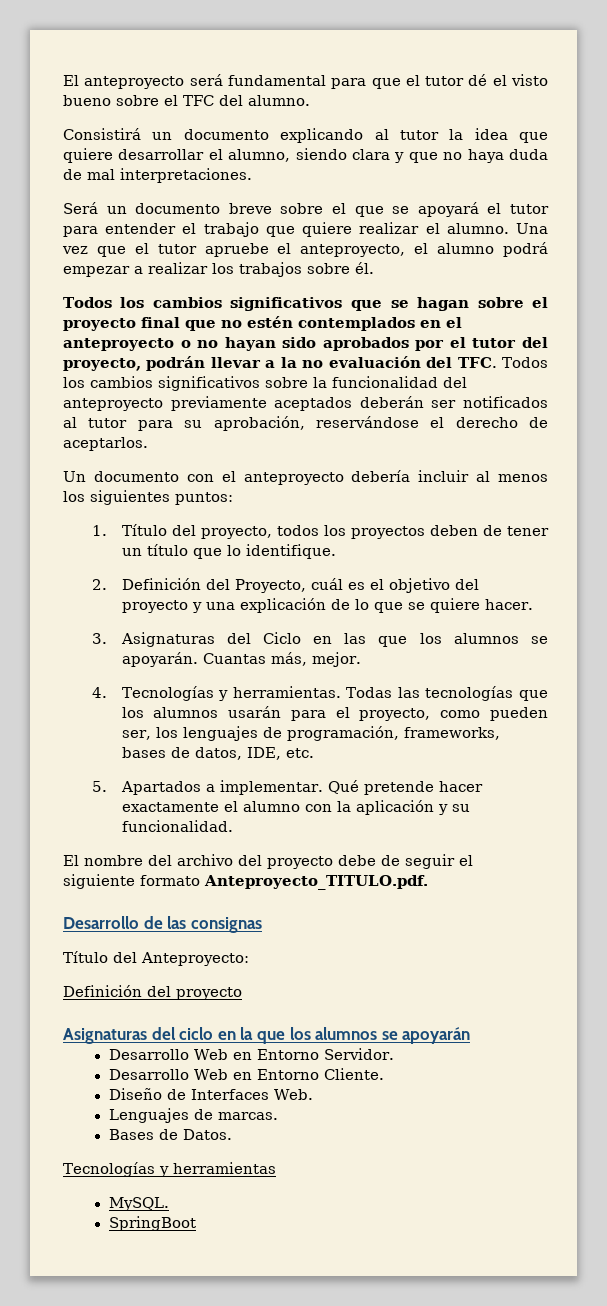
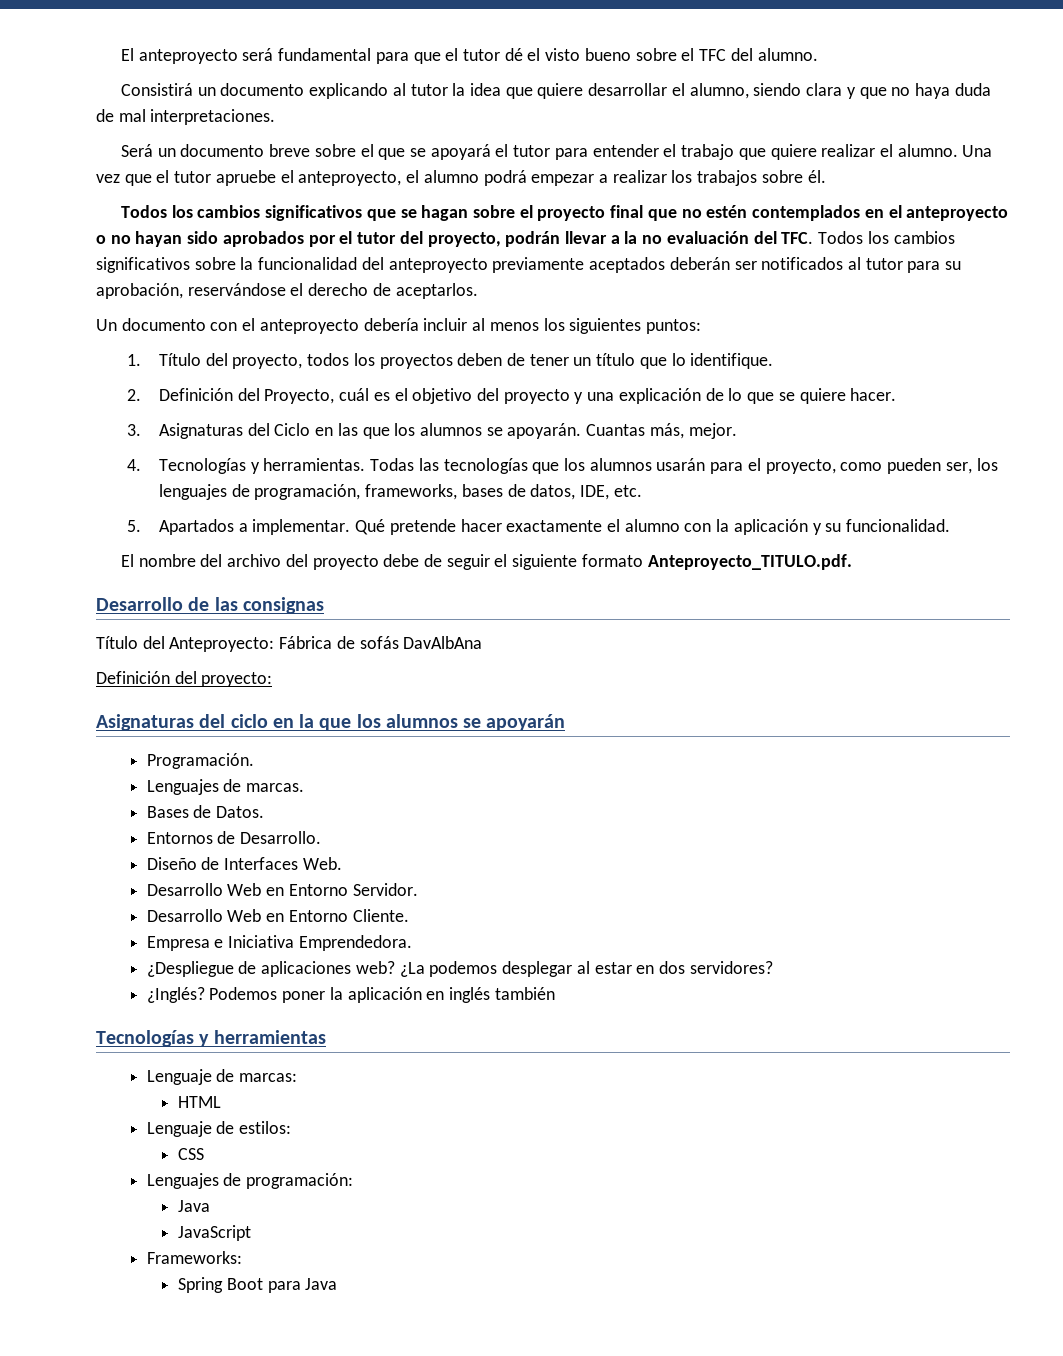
- Título del Anteproyecto:
- Definición del proyecto
+ Título del Anteproyecto: Fábrica de sofás DavAlbAna
+ Definición del proyecto:
+ Programación.
+ Lenguajes de marcas.
+ Bases de Datos.
+ Entornos de Desarrollo.
+ Diseño de Interfaces Web.
- Diseño de Interfaces Web.
- Lenguajes de marcas.
- Bases de Datos.
+ Empresa e Iniciativa Emprendedora.
+ ¿Despliegue de aplicaciones web? ¿La podemos desplegar al estar en dos servidores?
+ ¿Inglés? Podemos poner la aplicación en inglés también
  Tecnologías y herramientas
- MySQL.
- SpringBoot
+ Lenguaje de marcas:
+ HTML
+ Lenguaje de estilos:
+ CSS
+ Lenguajes de programación:
+ Java
+ JavaScript
+ Frameworks:
+ Spring Boot para Java

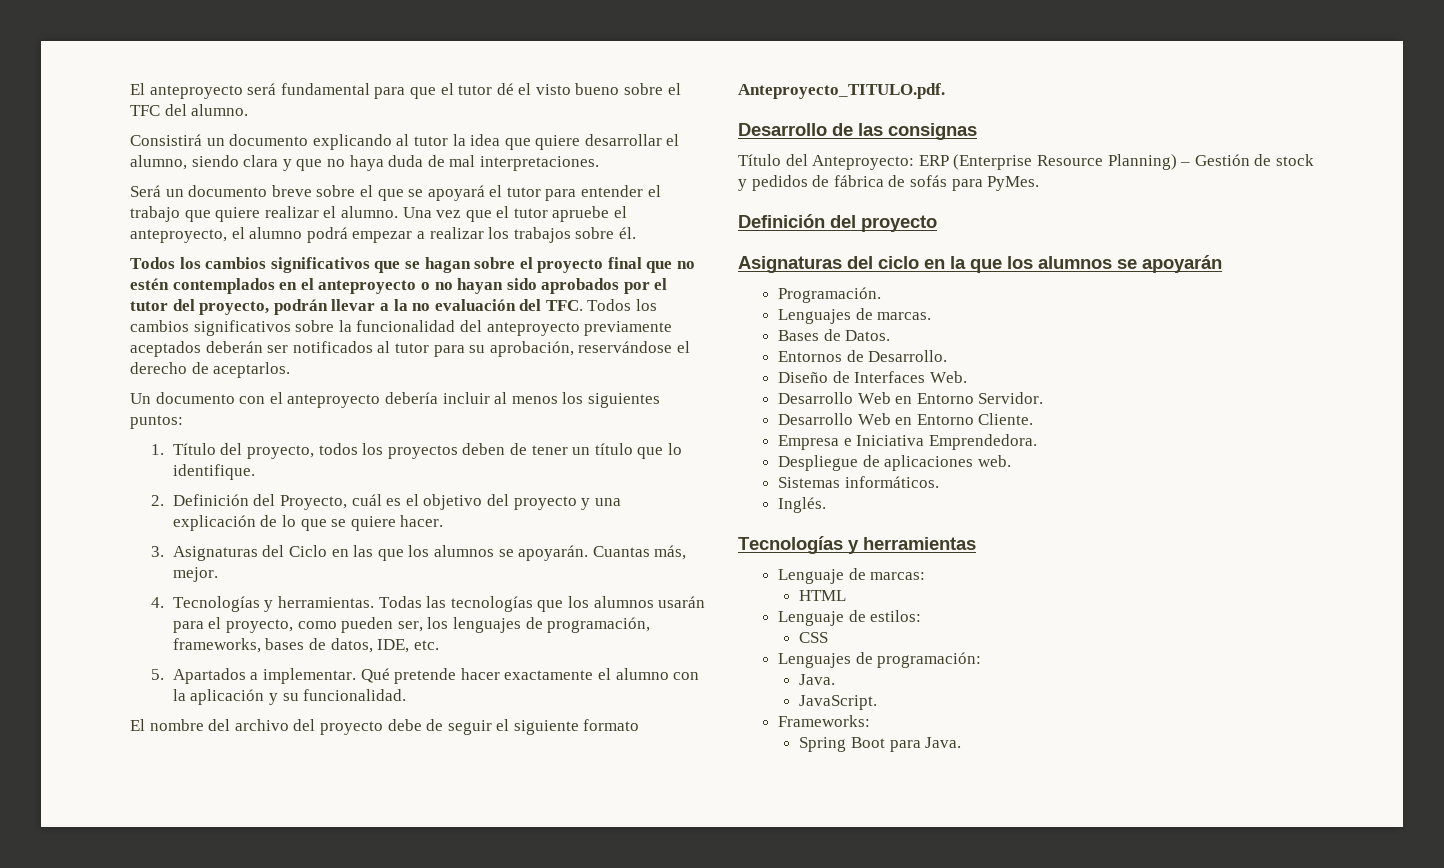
- Título del Anteproyecto: Fábrica de sofás DavAlbAna
- Definición del proyecto:
+ Título del Anteproyecto: ERP (Enterprise Resource Planning) – Gestión de stock y pedidos de fábrica de sofás para PyMes.
+ Definición del proyecto
- ¿Despliegue de aplicaciones web? ¿La podemos desplegar al estar en dos servidores?
- ¿Inglés? Podemos poner la aplicación en inglés también
+ Despliegue de aplicaciones web.
+ Sistemas informáticos.
+ Inglés.
  Lenguajes de programación:
- Java
- JavaScript
+ Java.
+ JavaScript.
- Spring Boot para Java
+ Spring Boot para Java.

